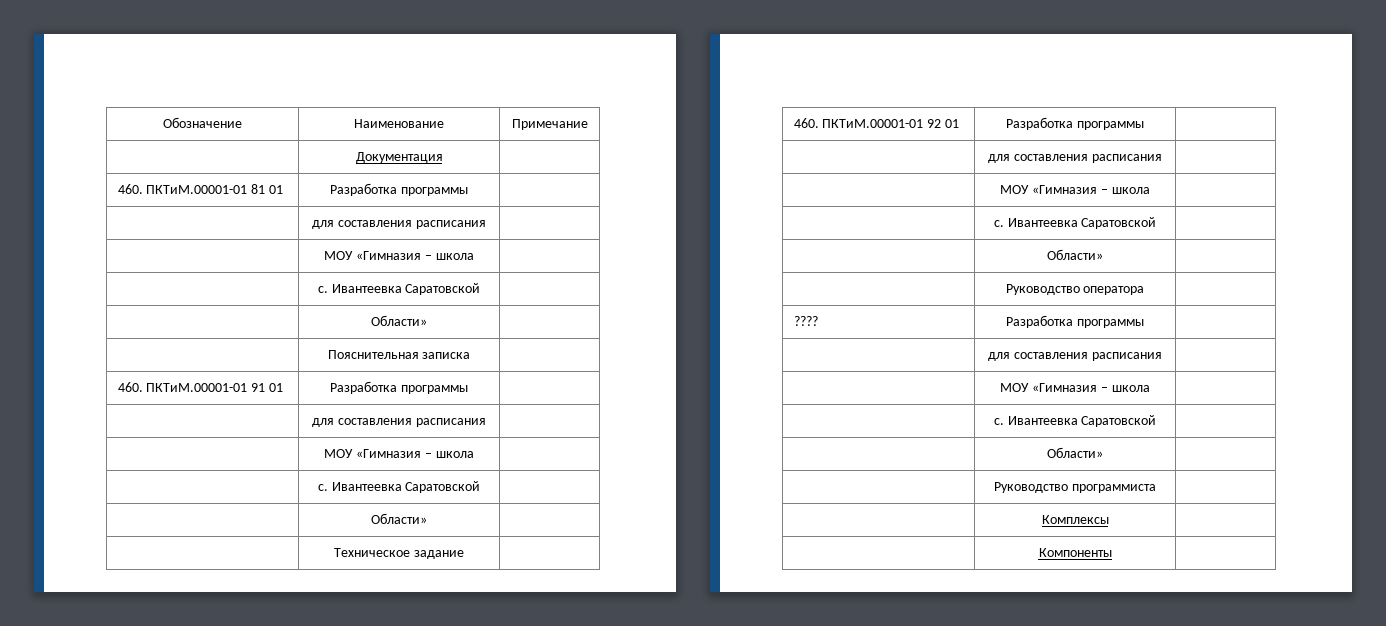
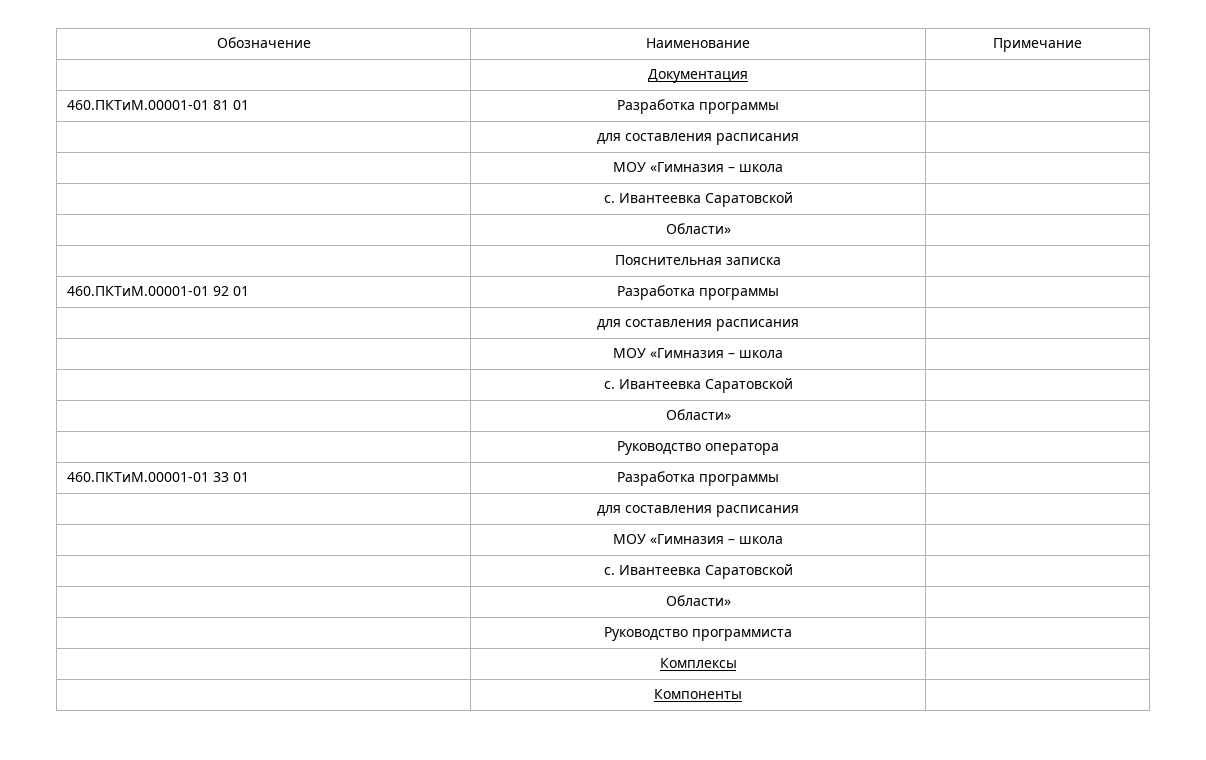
- 460. ПКТиМ.00001-01 81 01 | Разработка программы |
+ 460.ПКТиМ.00001-01 81 01 | Разработка программы |
- 460. ПКТиМ.00001-01 91 01 | Разработка программы |
- | для составления расписания |
- | МОУ «Гимназия – школа |
- | с. Ивантеевка Саратовской |
- | Области» |
- | Техническое задание |
- 460. ПКТиМ.00001-01 92 01 | Разработка программы |
+ 460.ПКТиМ.00001-01 92 01 | Разработка программы |
- ???? | Разработка программы |
+ 460.ПКТиМ.00001-01 33 01 | Разработка программы |

